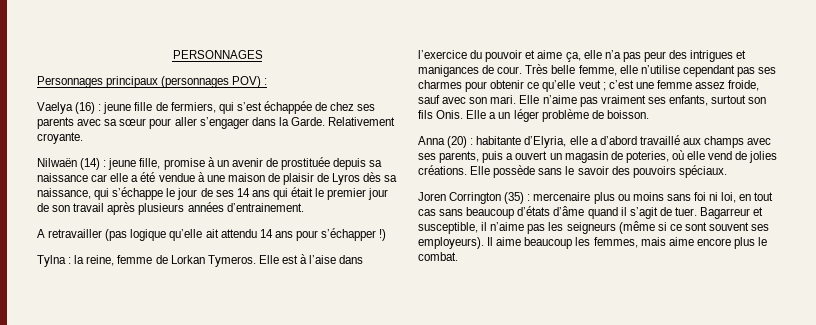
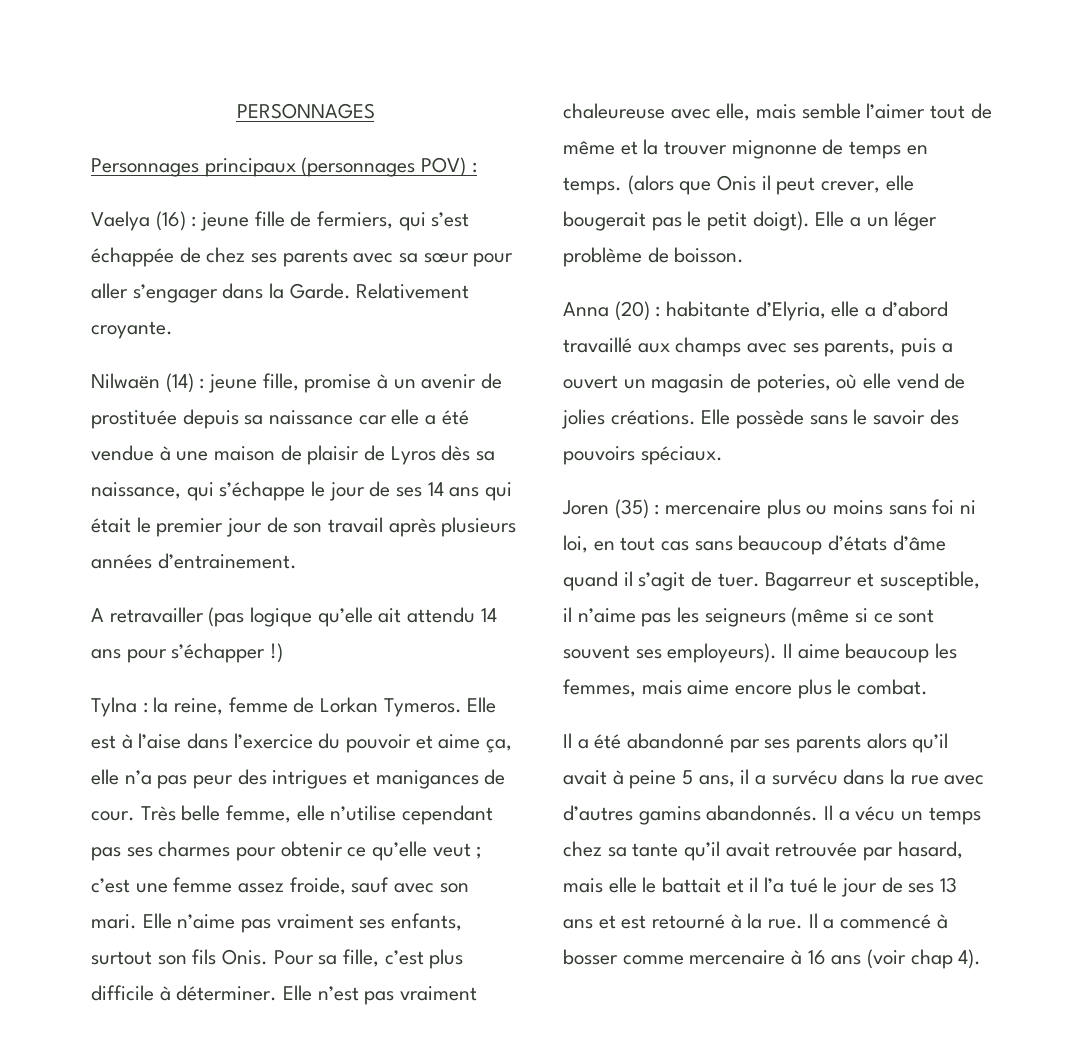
+ Pour sa fille, c’est plus difficile à déterminer. Elle n’est pas vraiment chaleureuse avec elle, mais semble l’aimer tout de même et la trouver mignonne de temps en temps. (alors que Onis il peut crever, elle bougerait pas le petit doigt).
- Joren Corrington (35) : mercenaire plus ou moins sans foi ni loi, en tout cas sans beaucoup d’états d’âme quand il s’agit de tuer.
+ Joren (35) : mercenaire plus ou moins sans foi ni loi, en tout cas sans beaucoup d’états d’âme quand il s’agit de tuer.
+ Il a été abandonné par ses parents alors qu’il avait à peine 5 ans, il a survécu dans la rue avec d’autres gamins abandonnés. Il a vécu un temps chez sa tante qu’il avait retrouvée par hasard, mais elle le battait et il l’a tué le jour de ses 13 ans et est retourné à la rue. Il a commencé à bosser comme mercenaire à 16 ans (voir chap 4).

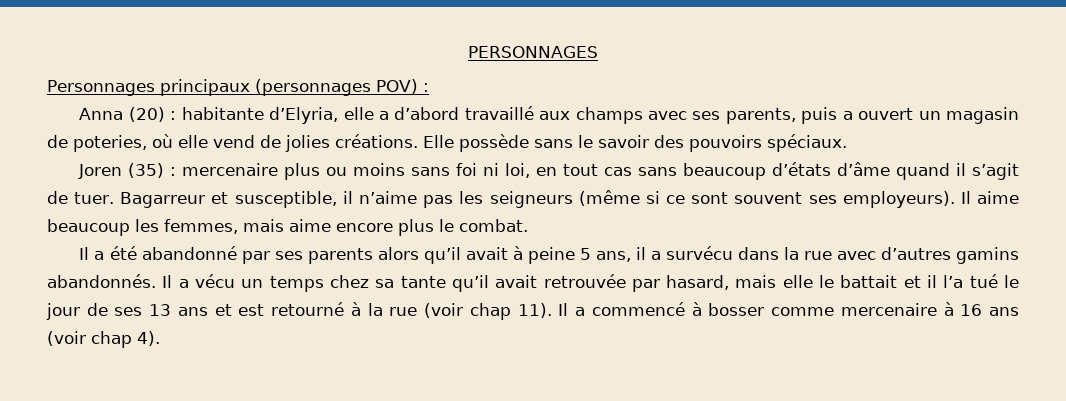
- Vaelya (16) : jeune fille de fermiers, qui s’est échappée de chez ses parents avec sa sœur pour aller s’engager dans la Garde. Relativement croyante.
- Nilwaën (14) : jeune fille, promise à un avenir de prostituée depuis sa naissance car elle a été vendue à une maison de plaisir de Lyros dès sa naissance, qui s’échappe le jour de ses 14 ans qui était le premier jour de son travail après plusieurs années d’entrainement.
- A retravailler (pas logique qu’elle ait attendu 14 ans pour s’échapper !)
- Tylna : la reine, femme de Lorkan Tymeros. Elle est à l’aise dans l’exercice du pouvoir et aime ça, elle n’a pas peur des intrigues et manigances de cour. Très belle femme, elle n’utilise cependant pas ses charmes pour obtenir ce qu’elle veut ; c’est une femme assez froide, sauf avec son mari. Elle n’aime pas vraiment ses enfants, surtout son fils Onis. Pour sa fille, c’est plus difficile à déterminer. Elle n’est pas vraiment chaleureuse avec elle, mais semble l’aimer tout de même et la trouver mignonne de temps en temps. (alors que Onis il peut crever, elle bougerait pas le petit doigt). Elle a un léger problème de boisson.
- Il a vécu un temps chez sa tante qu’il avait retrouvée par hasard, mais elle le battait et il l’a tué le jour de ses 13 ans et est retourné à la rue.
+ Il a vécu un temps chez sa tante qu’il avait retrouvée par hasard, mais elle le battait et il l’a tué le jour de ses 13 ans et est retourné à la rue (voir chap 11).

